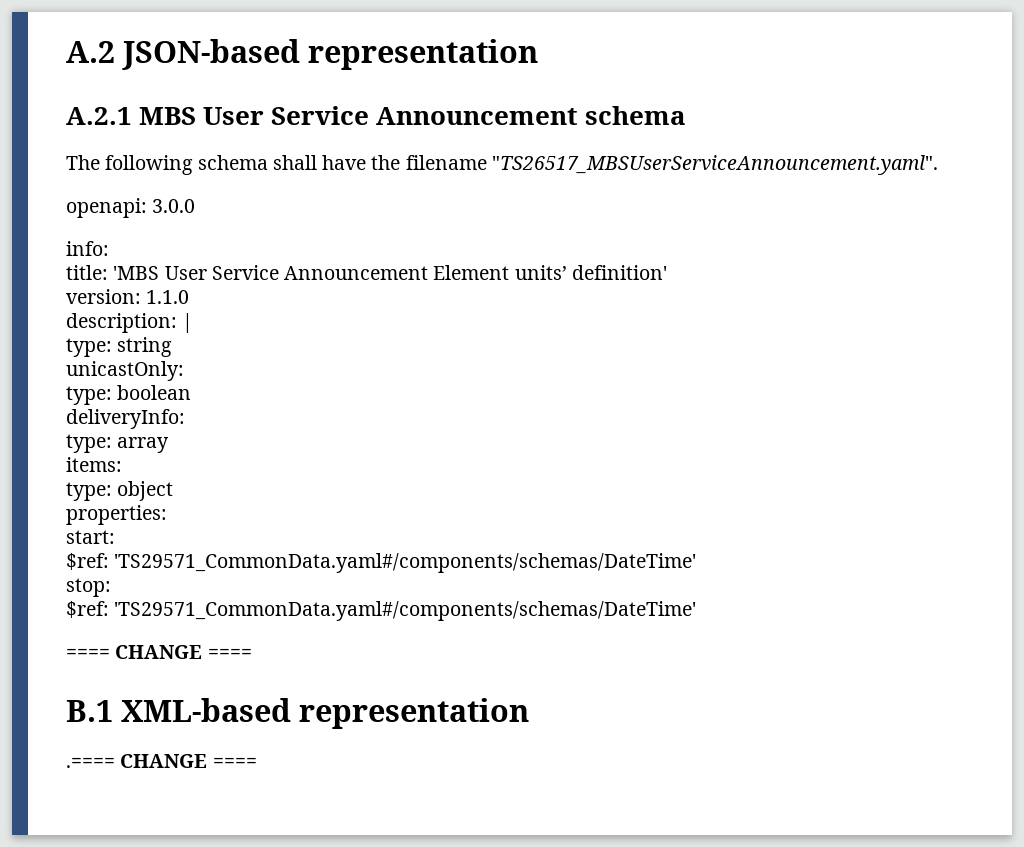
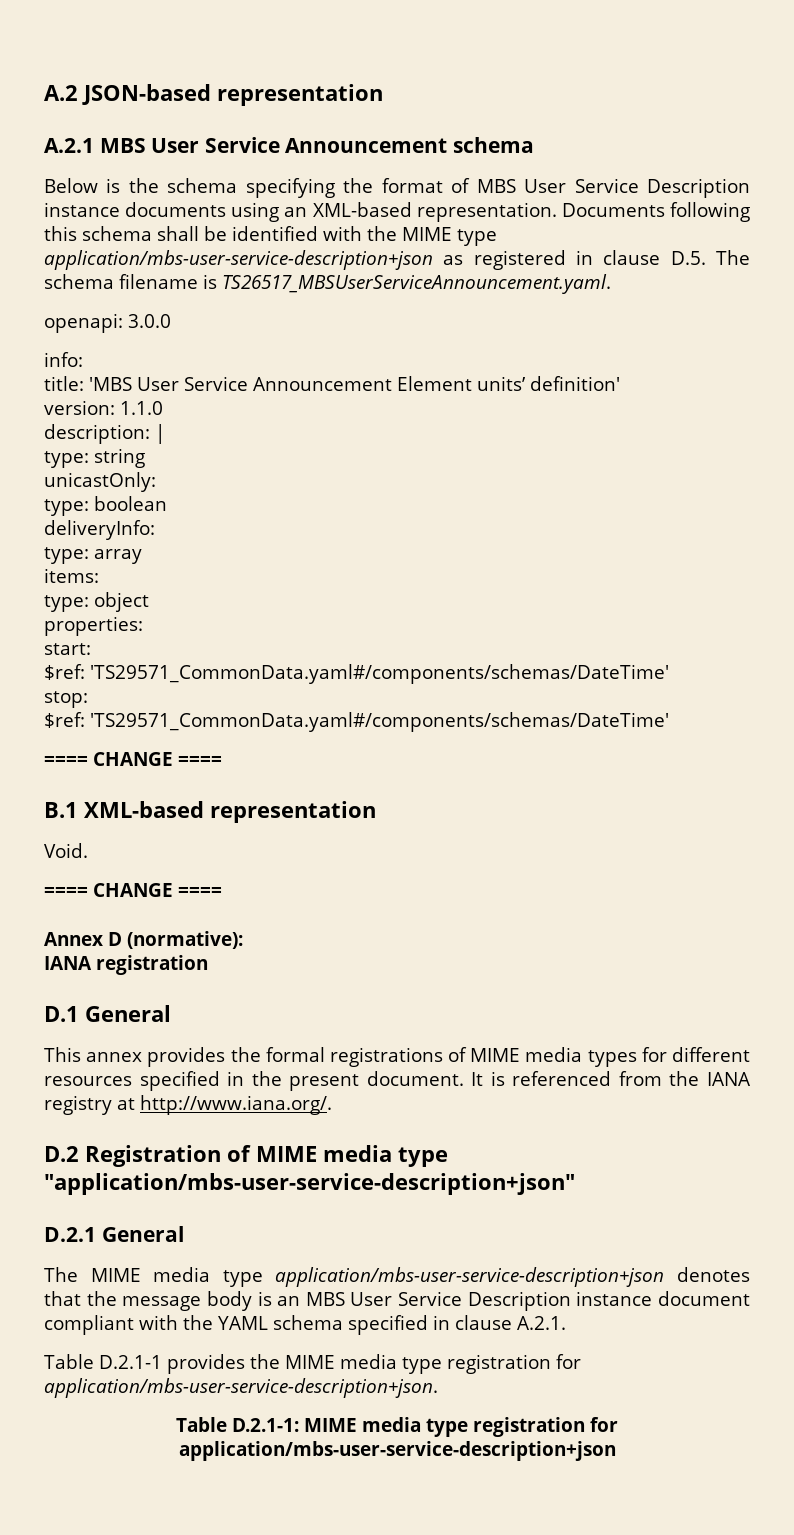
- The following schema shall have the filename "TS26517_MBSUserServiceAnnouncement.yaml".
+ Below is the schema specifying the format of MBS User Service Description instance documents using an XML-based representation. Documents following this schema shall be identified with the MIME type application/mbs-user-service-description+json as registered in clause D.5. The schema filename is TS26517_MBSUserServiceAnnouncement.yaml.
- .==== CHANGE ====
+ Void.
+ ==== CHANGE ====
+ Annex D (normative):
+ IANA registration
+ D.1 General
+ This annex provides the formal registrations of MIME media types for different resources specified in the present document. It is referenced from the IANA registry at http://www.iana.org/.
+ D.2 Registration of MIME media type "application/mbs-user-service-description+json"
+ D.2.1 General
+ The MIME media type application/mbs-user-service-description+json denotes that the message body is an MBS User Service Description instance document compliant with the YAML schema specified in clause A.2.1.
+ Table D.2.1-1 provides the MIME media type registration for application/mbs-user-service-description+json.
+ Table D.2.1-1: MIME media type registration for application/mbs-user-service-description+json

